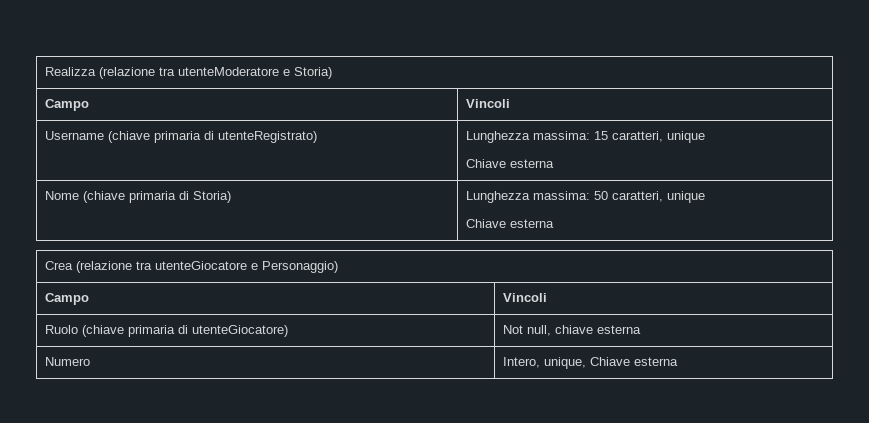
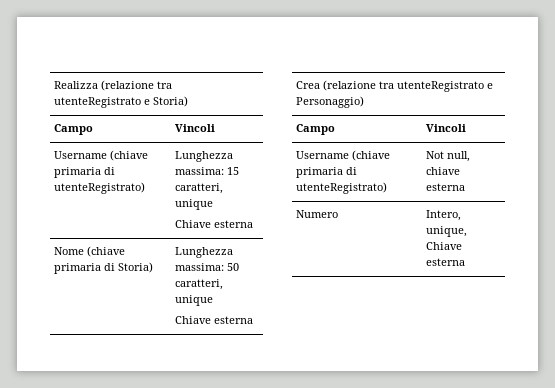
- Realizza (relazione tra utenteModeratore e Storia)
+ Realizza (relazione tra utenteRegistrato e Storia)
- Crea (relazione tra utenteGiocatore e Personaggio)
+ Crea (relazione tra utenteRegistrato e Personaggio)
- Ruolo (chiave primaria di utenteGiocatore) | Not null, chiave esterna
+ Username (chiave primaria di utenteRegistrato) | Not null, chiave esterna

